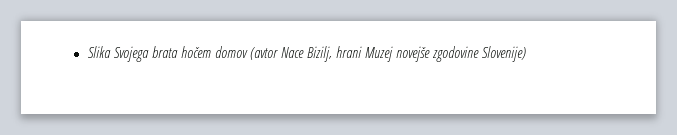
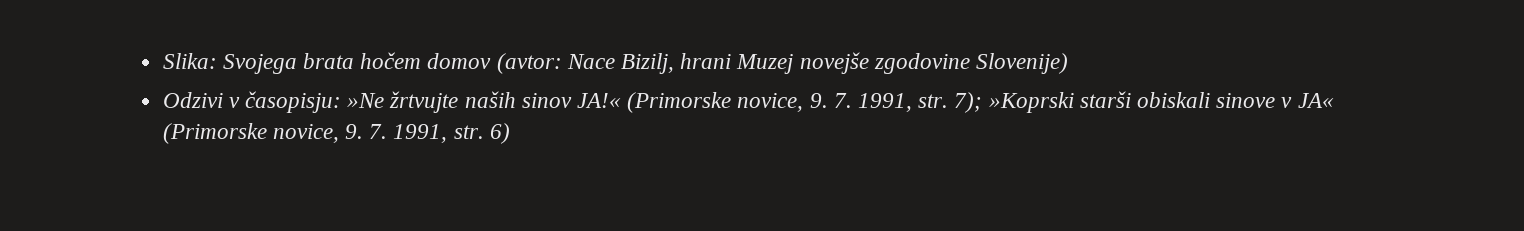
- Slika Svojega brata hočem domov (avtor Nace Bizilj, hrani Muzej novejše zgodovine Slovenije)
+ Slika: Svojega brata hočem domov (avtor: Nace Bizilj, hrani Muzej novejše zgodovine Slovenije)
+ Odzivi v časopisju: »Ne žrtvujte naših sinov JA!« (Primorske novice, 9. 7. 1991, str. 7); »Koprski starši obiskali sinove v JA« (Primorske novice, 9. 7. 1991, str. 6)

